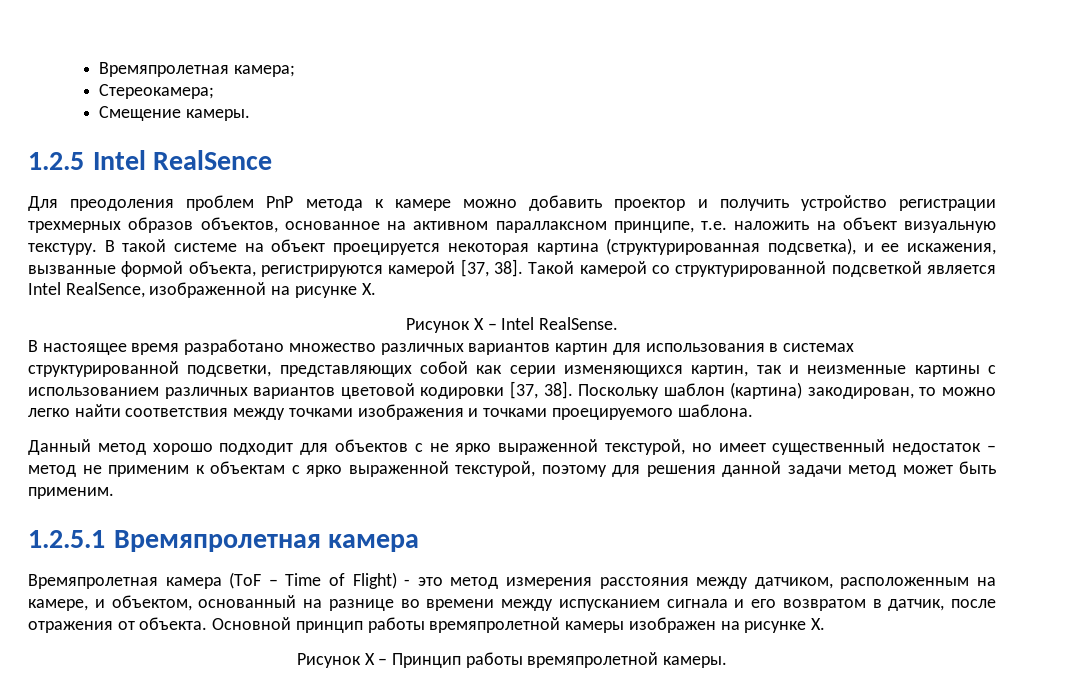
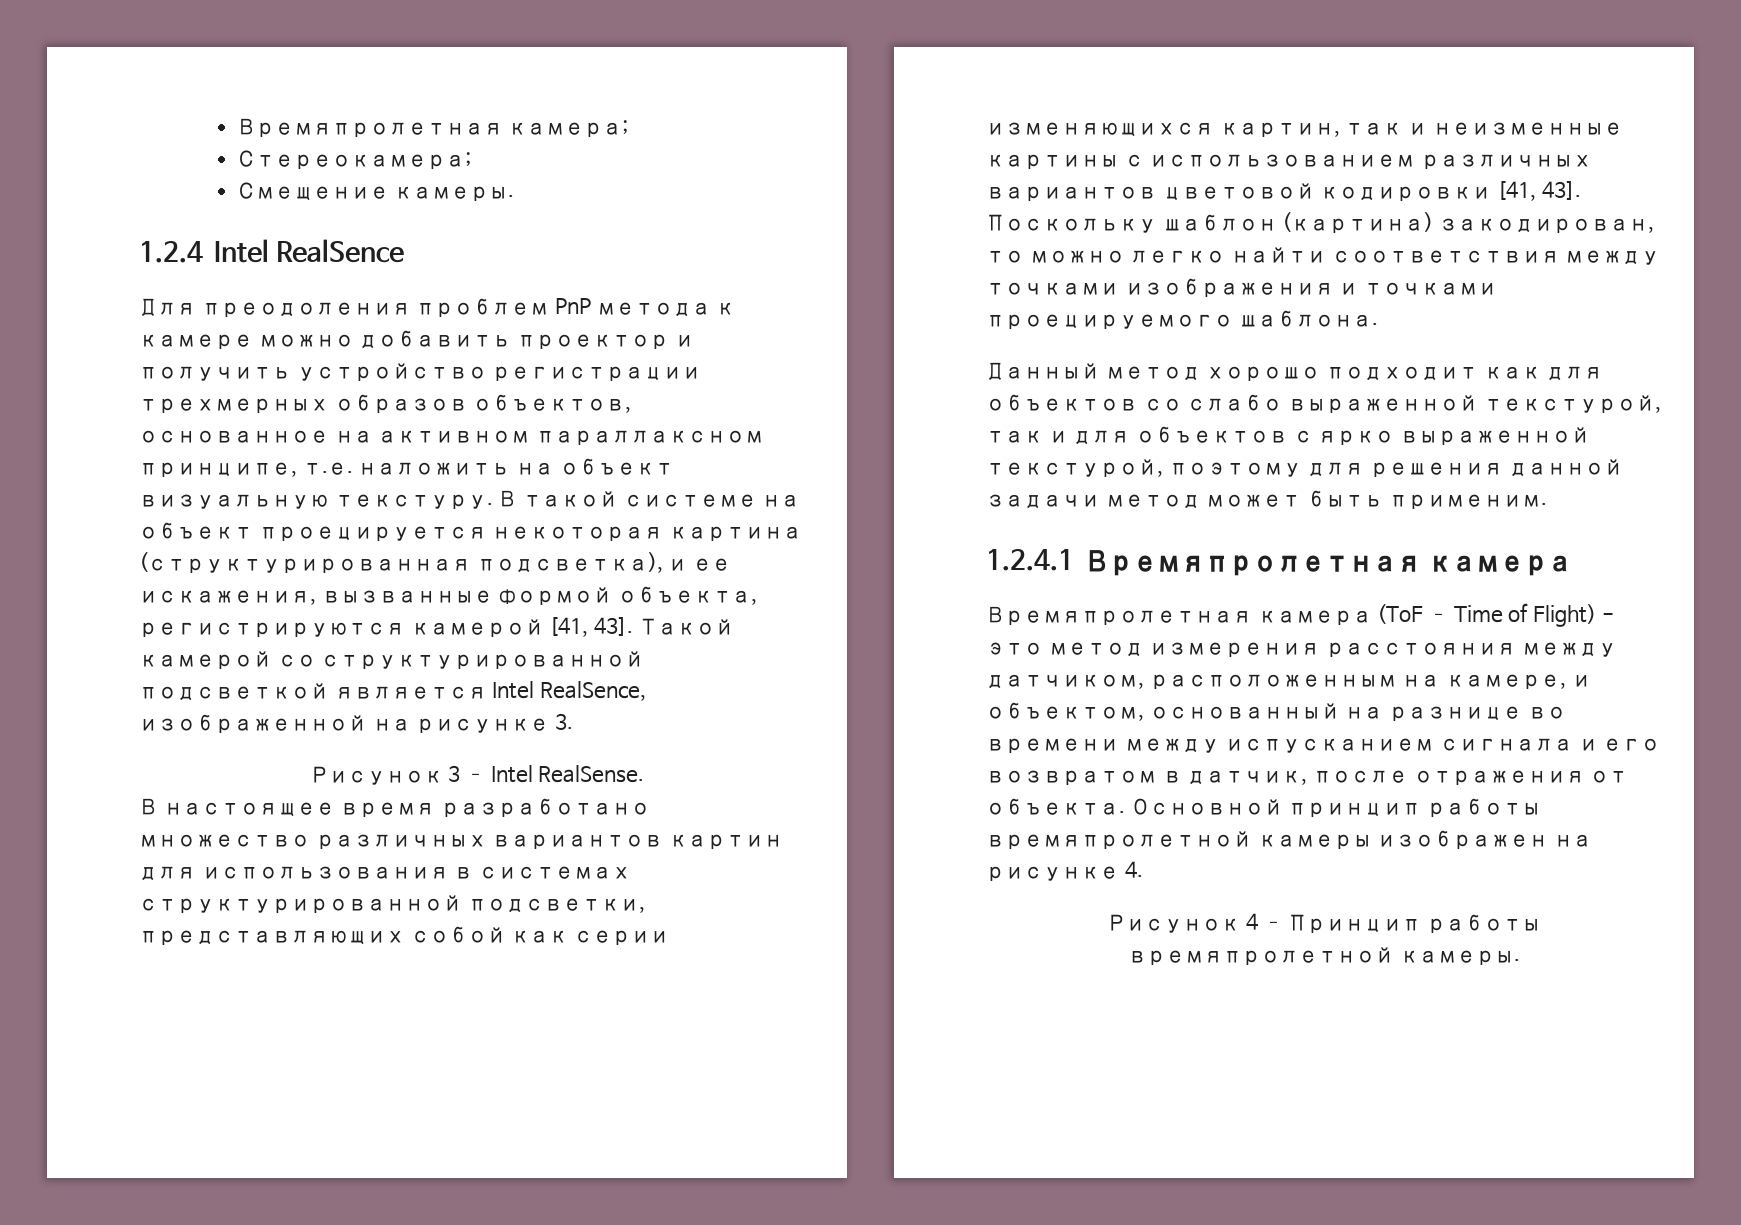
- 1.2.5 Intel RealSence
+ 1.2.4 Intel RealSence
- В такой системе на объект проецируется некоторая картина (структурированная подсветка), и ее искажения, вызванные формой объекта, регистрируются камерой [37, 38].
+ В такой системе на объект проецируется некоторая картина (структурированная подсветка), и ее искажения, вызванные формой объекта, регистрируются камерой [41, 43].
- Такой камерой со структурированной подсветкой является Intel RealSence, изображенной на рисунке Х.
- Рисунок Х – Intel RealSense.
+ Такой камерой со структурированной подсветкой является Intel RealSence, изображенной на рисунке 3.
+ Рисунок 3 – Intel RealSense.
- В настоящее время разработано множество различных вариантов картин для использования в системах структурированной подсветки, представляющих собой как серии изменяющихся картин, так и неизменные картины с использованием различных вариантов цветовой кодировки [37, 38].
+ В настоящее время разработано множество различных вариантов картин для использования в системах структурированной подсветки, представляющих собой как серии изменяющихся картин, так и неизменные картины с использованием различных вариантов цветовой кодировки [41, 43].
- Данный метод хорошо подходит для объектов с не ярко выраженной текстурой, но имеет существенный недостаток – метод не применим к объектам с ярко выраженной текстурой, поэтому для решения данной задачи метод может быть применим.
+ Данный метод хорошо подходит как для объектов со слабо выраженной текстурой, так и для объектов с ярко выраженной текстурой, поэтому для решения данной задачи метод может быть применим.
- 1.2.5.1 Времяпролетная камера
+ 1.2.4.1 Времяпролетная камера
- Основной принцип работы времяпролетной камеры изображен на рисунке Х.
- Рисунок Х – Принцип работы времяпролетной камеры.
+ Основной принцип работы времяпролетной камеры изображен на рисунке 4.
+ Рисунок 4 – Принцип работы времяпролетной камеры.

